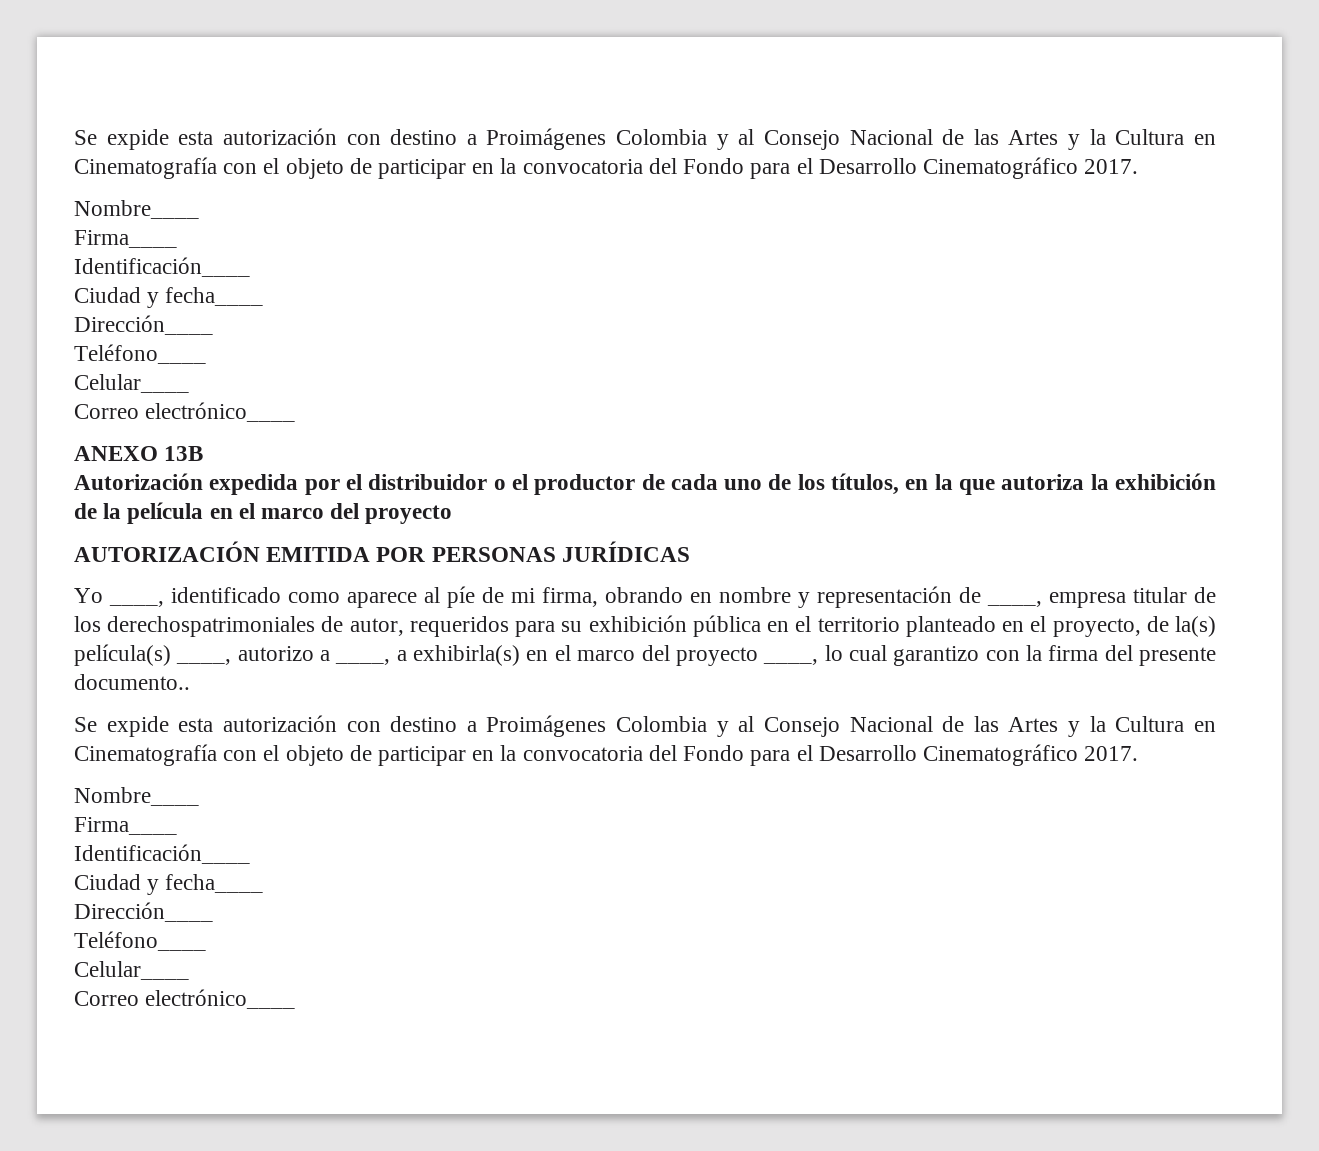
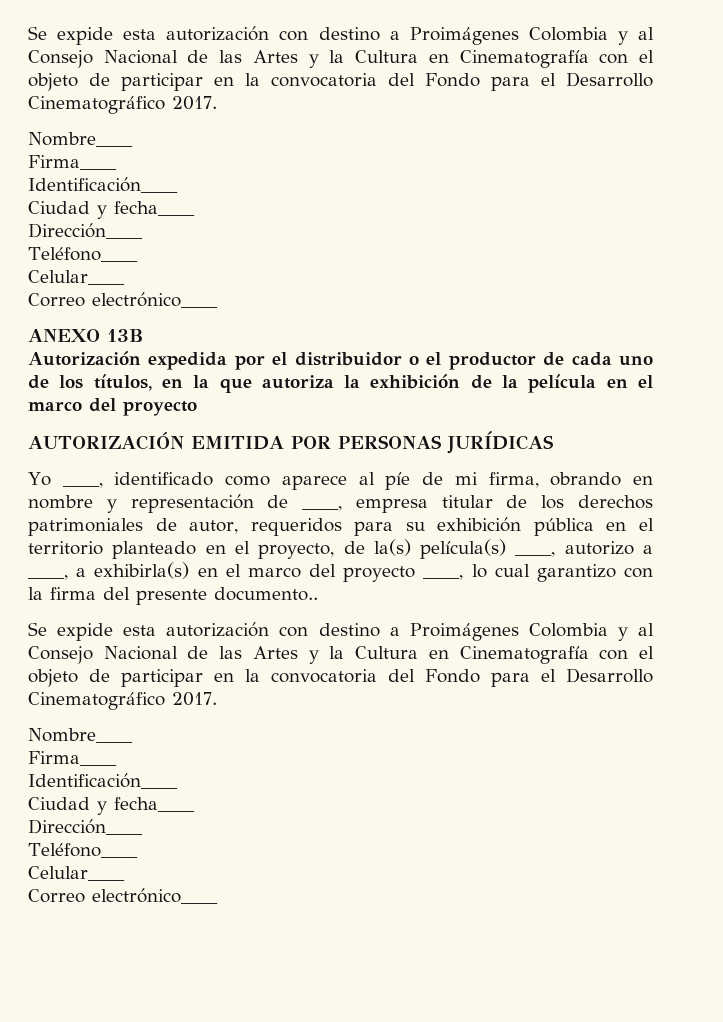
- Yo ____, identificado como aparece al píe de mi firma, obrando en nombre y representación de ____, empresa titular de los derechospatrimoniales de autor, requeridos para su exhibición pública en el territorio planteado en el proyecto, de la(s) película(s) ____, autorizo a ____, a exhibirla(s) en el marco del proyecto ____, lo cual garantizo con la firma del presente documento..
+ Yo ____, identificado como aparece al píe de mi firma, obrando en nombre y representación de ____, empresa titular de los derechos patrimoniales de autor, requeridos para su exhibición pública en el territorio planteado en el proyecto, de la(s) película(s) ____, autorizo a ____, a exhibirla(s) en el marco del proyecto ____, lo cual garantizo con la firma del presente documento..

